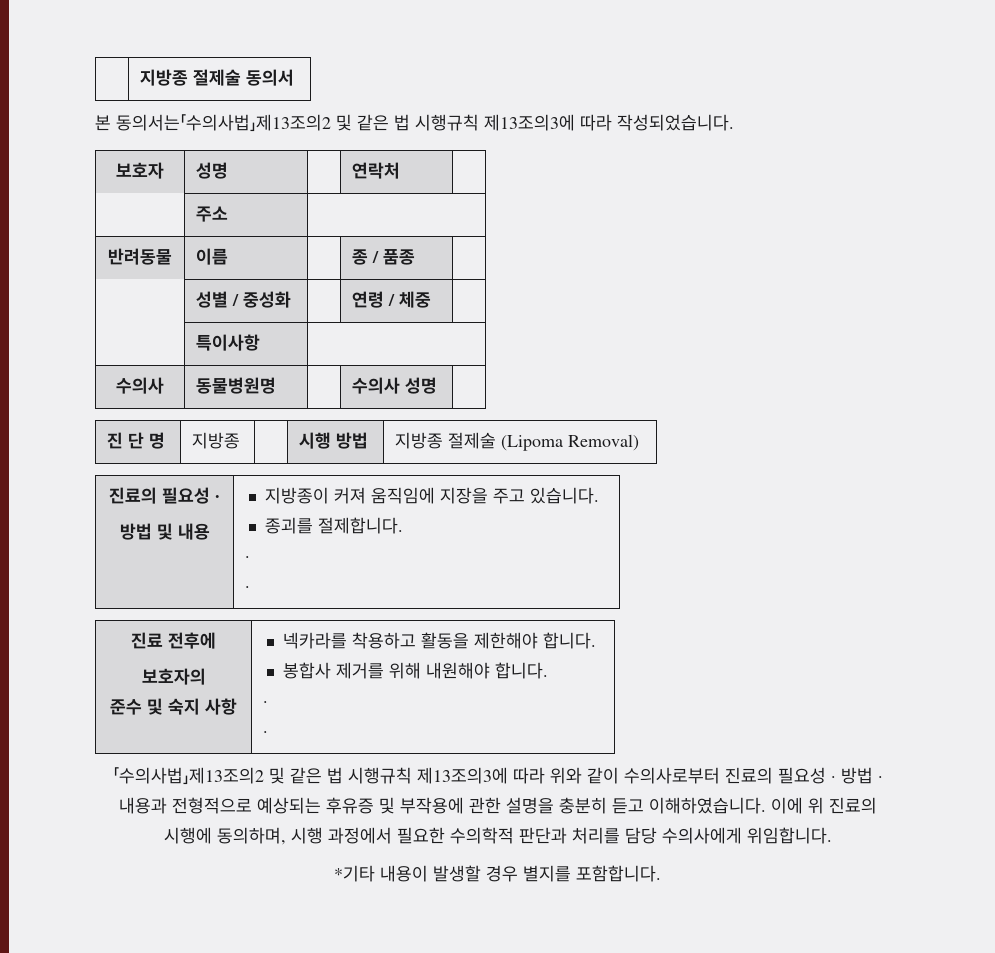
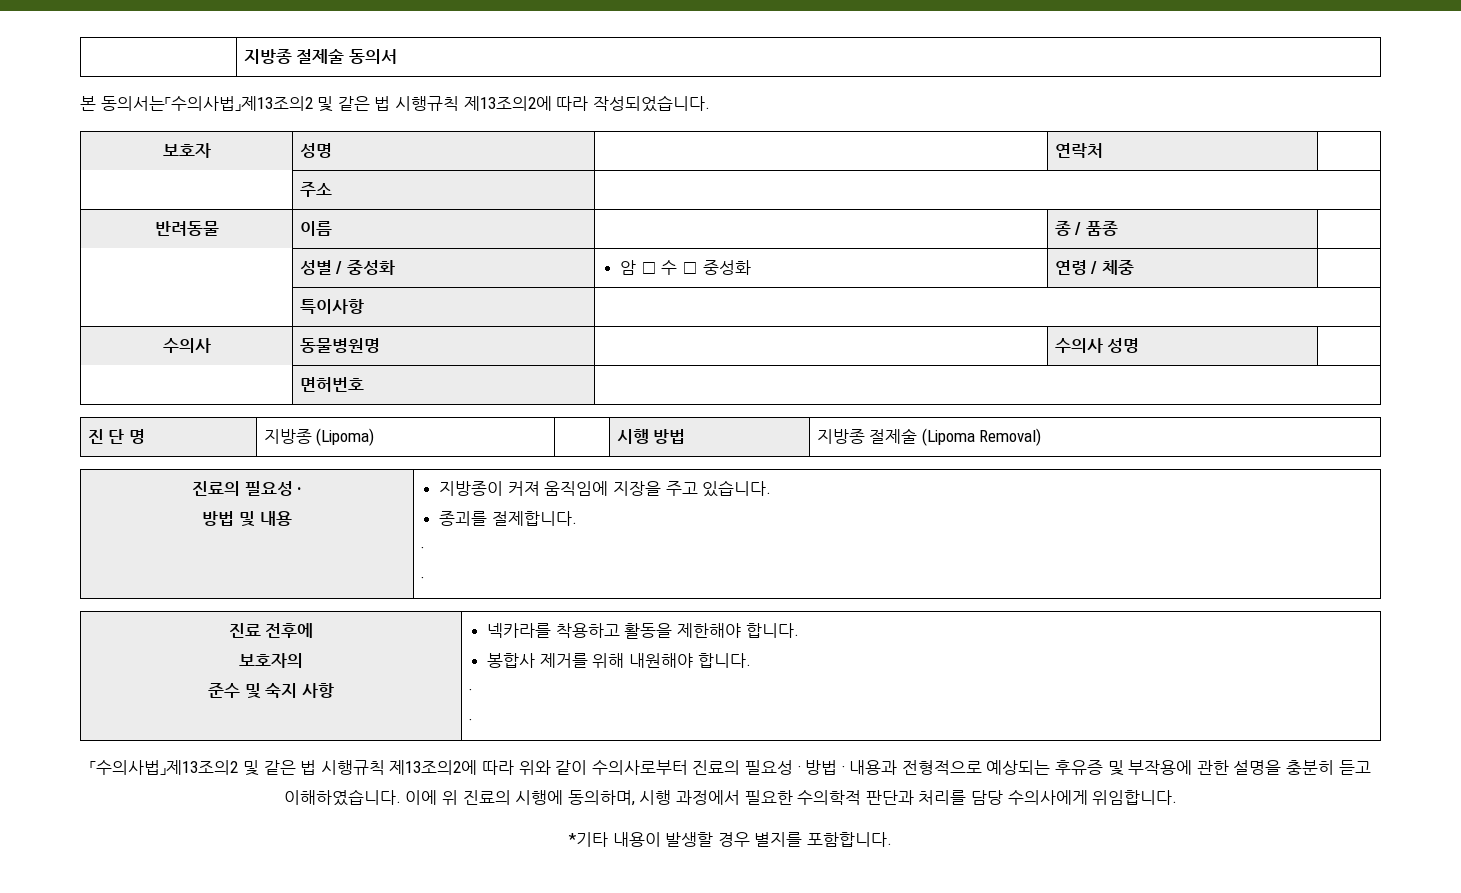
- 본 동의서는「수의사법」제13조의2 및 같은 법 시행규칙 제13조의3에 따라 작성되었습니다.
+ 본 동의서는「수의사법」제13조의2 및 같은 법 시행규칙 제13조의2에 따라 작성되었습니다.
- | 성별 / 중성화 | | 연령 / 체중 |
+ | 성별 / 중성화 | 암 □ 수 □ 중성화 | 연령 / 체중 |
+ | 면허번호 |
- 진 단 명 | 지방종 | | 시행 방법 | 지방종 절제술 (Lipoma Removal)
+ 진 단 명 | 지방종 (Lipoma) | | 시행 방법 | 지방종 절제술 (Lipoma Removal)
- 「수의사법」제13조의2 및 같은 법 시행규칙 제13조의3에 따라 위와 같이 수의사로부터 진료의 필요성 · 방법 · 내용과 전형적으로 예상되는 후유증 및 부작용에 관한 설명을 충분히 듣고 이해하였습니다.
+ 「수의사법」제13조의2 및 같은 법 시행규칙 제13조의2에 따라 위와 같이 수의사로부터 진료의 필요성 · 방법 · 내용과 전형적으로 예상되는 후유증 및 부작용에 관한 설명을 충분히 듣고 이해하였습니다.

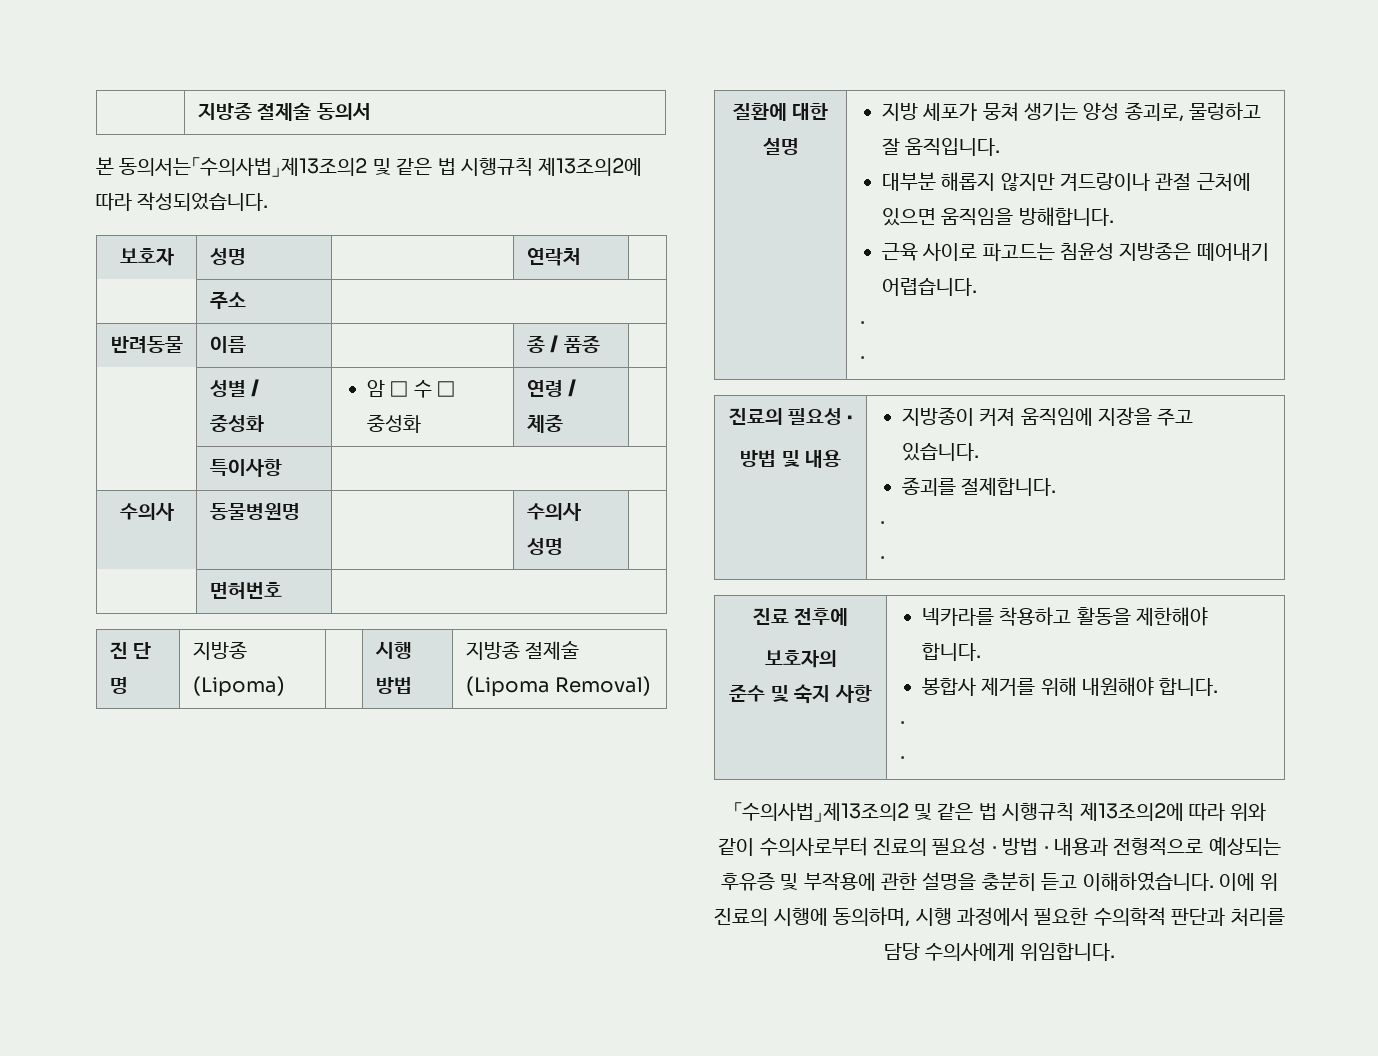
+ 질환에 대한 설명 | 지방 세포가 뭉쳐 생기는 양성 종괴로, 물렁하고 잘 움직입니다.
+ 대부분 해롭지 않지만 겨드랑이나 관절 근처에 있으면 움직임을 방해합니다.
+ 근육 사이로 파고드는 침윤성 지방종은 떼어내기 어렵습니다.
+ ·
+ ·
- *기타 내용이 발생할 경우 별지를 포함합니다.

